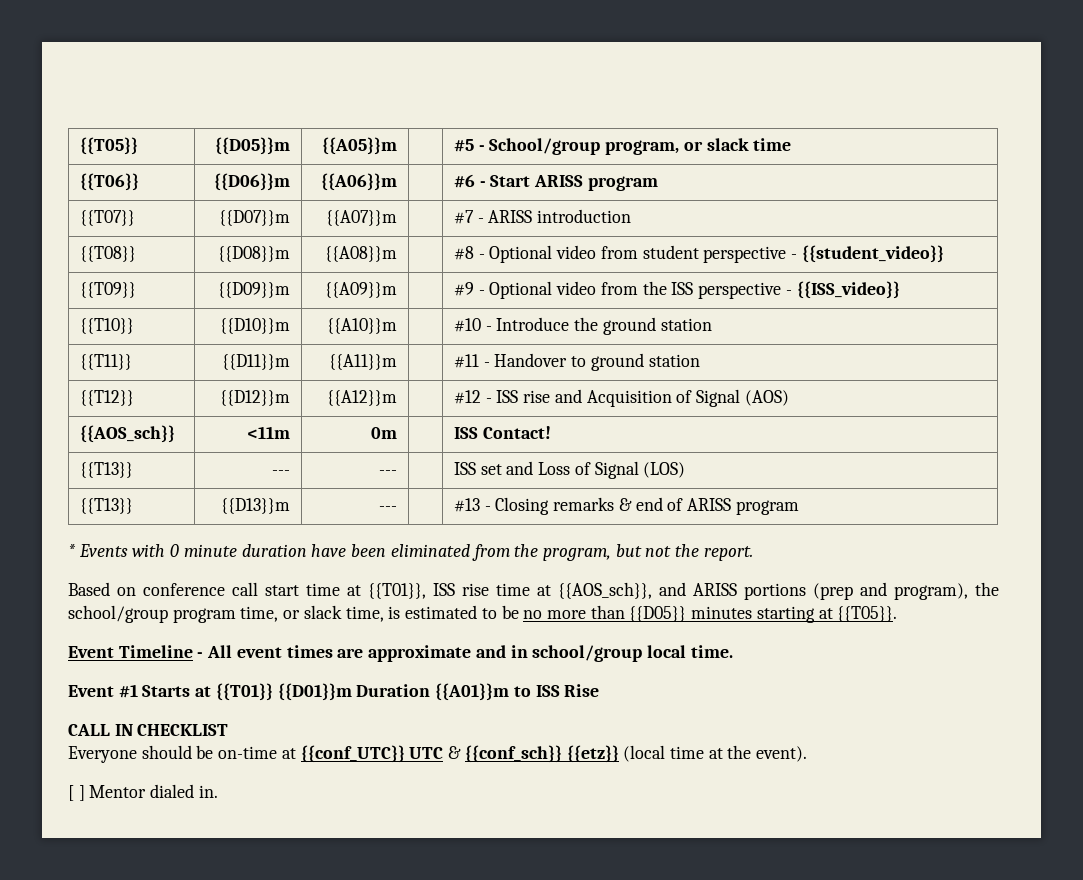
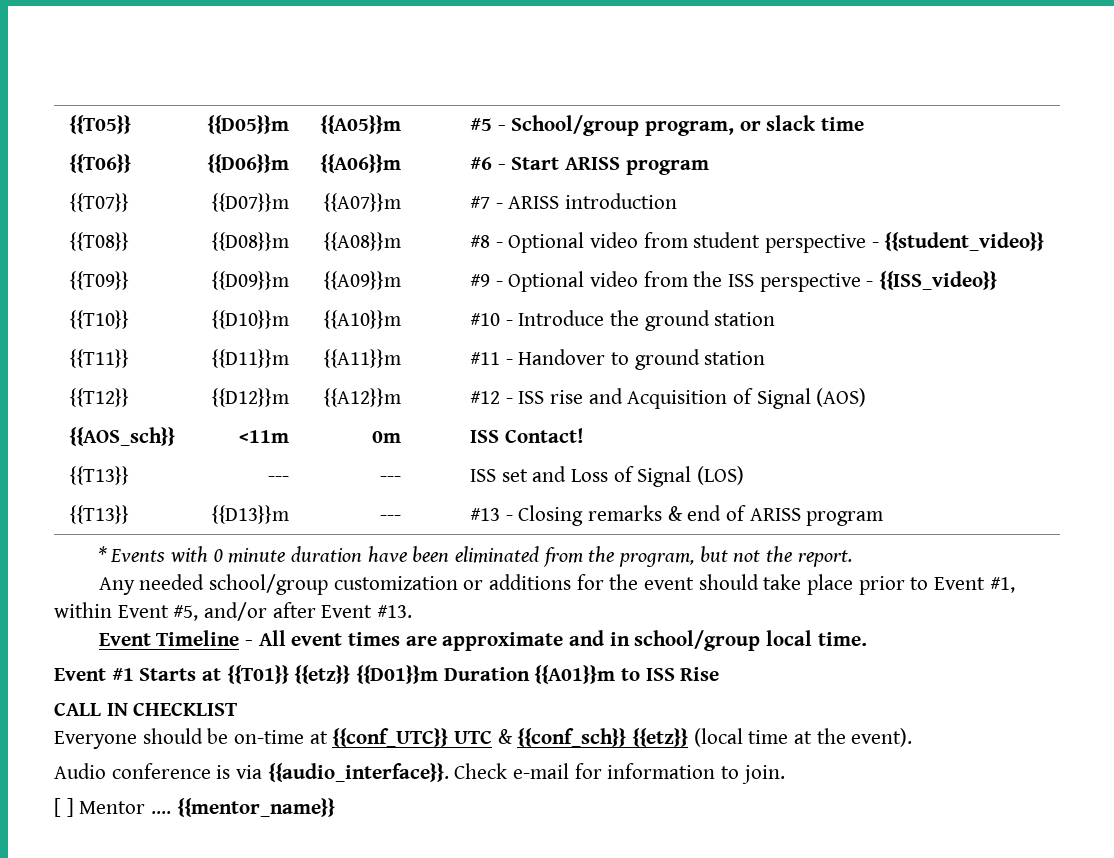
- Based on conference call start time at {{T01}}, ISS rise time at {{AOS_sch}}, and ARISS portions (prep and program), the school/group program time, or slack time, is estimated to be no more than {{D05}} minutes starting at {{T05}}.
+ Any needed school/group customization or additions for the event should take place prior to Event #1, within Event #5, and/or after Event #13.
- Event #1 Starts at {{T01}} {{D01}}m Duration {{A01}}m to ISS Rise
+ Event #1 Starts at {{T01}} {{etz}} {{D01}}m Duration {{A01}}m to ISS Rise
+ Audio conference is via {{audio_interface}}. Check e-mail for information to join.
- [ ] Mentor dialed in.
+ [ ] Mentor .... {{mentor_name}}

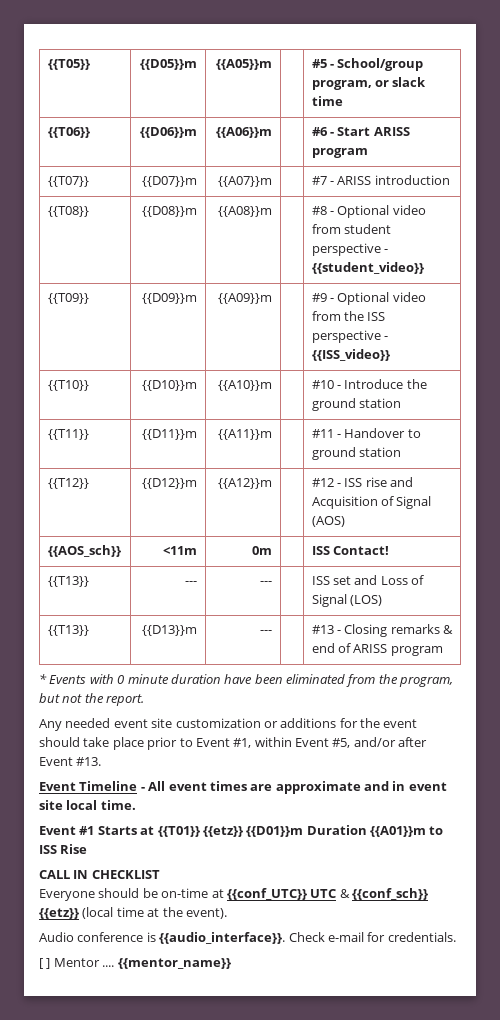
- Any needed school/group customization or additions for the event should take place prior to Event #1, within Event #5, and/or after Event #13.
+ Any needed event site customization or additions for the event should take place prior to Event #1, within Event #5, and/or after Event #13.
- Event Timeline - All event times are approximate and in school/group local time.
+ Event Timeline - All event times are approximate and in event site local time.
- Audio conference is via {{audio_interface}}.
+ Audio conference is {{audio_interface}}.
- Check e-mail for information to join.
+ Check e-mail for credentials.

